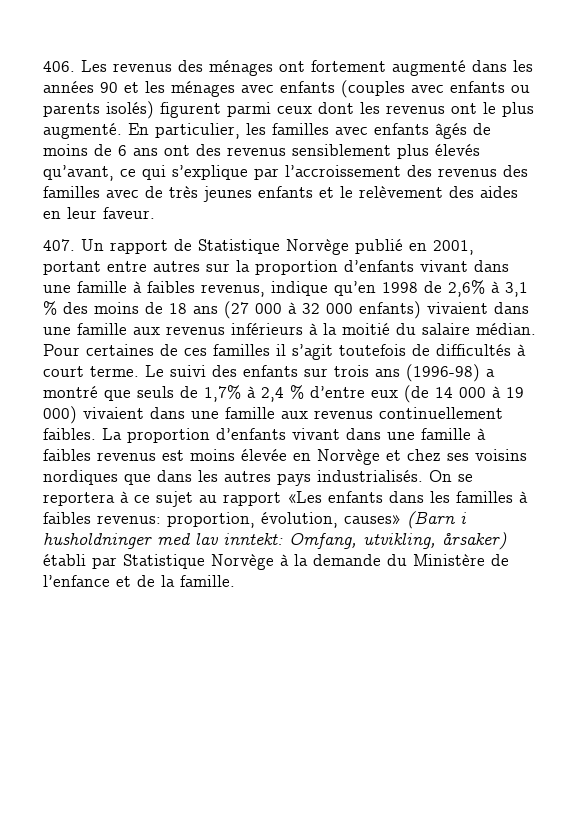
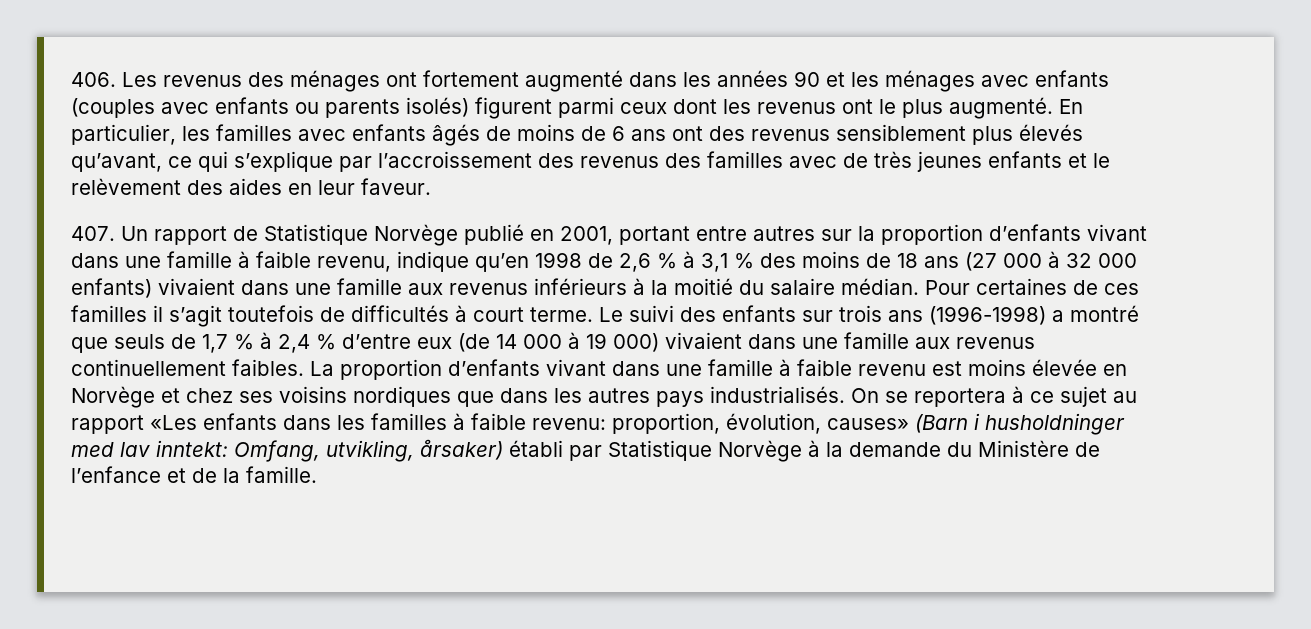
- 407. Un rapport de Statistique Norvège publié en 2001, portant entre autres sur la proportion d’enfants vivant dans une famille à faibles revenus, indique qu’en 1998 de 2,6% à 3,1 % des moins de 18 ans (27 000 à 32 000 enfants) vivaient dans une famille aux revenus inférieurs à la moitié du salaire médian.
+ 407. Un rapport de Statistique Norvège publié en 2001, portant entre autres sur la proportion d’enfants vivant dans une famille à faible revenu, indique qu’en 1998 de 2,6 % à 3,1 % des moins de 18 ans (27 000 à 32 000 enfants) vivaient dans une famille aux revenus inférieurs à la moitié du salaire médian.
- Le suivi des enfants sur trois ans (1996-98) a montré que seuls de 1,7% à 2,4 % d’entre eux (de 14 000 à 19 000) vivaient dans une famille aux revenus continuellement faibles.
+ Le suivi des enfants sur trois ans (1996-1998) a montré que seuls de 1,7 % à 2,4 % d’entre eux (de 14 000 à 19 000) vivaient dans une famille aux revenus continuellement faibles.
- La proportion d’enfants vivant dans une famille à faibles revenus est moins élevée en Norvège et chez ses voisins nordiques que dans les autres pays industrialisés.
+ La proportion d’enfants vivant dans une famille à faible revenu est moins élevée en Norvège et chez ses voisins nordiques que dans les autres pays industrialisés.
- On se reportera à ce sujet au rapport «Les enfants dans les familles à faibles revenus: proportion, évolution, causes» (Barn i husholdninger med lav inntekt: Omfang, utvikling, årsaker) établi par Statistique Norvège à la demande du Ministère de l’enfance et de la famille.
+ On se reportera à ce sujet au rapport «Les enfants dans les familles à faible revenu: proportion, évolution, causes» (Barn i husholdninger med lav inntekt: Omfang, utvikling, årsaker) établi par Statistique Norvège à la demande du Ministère de l’enfance et de la famille.

